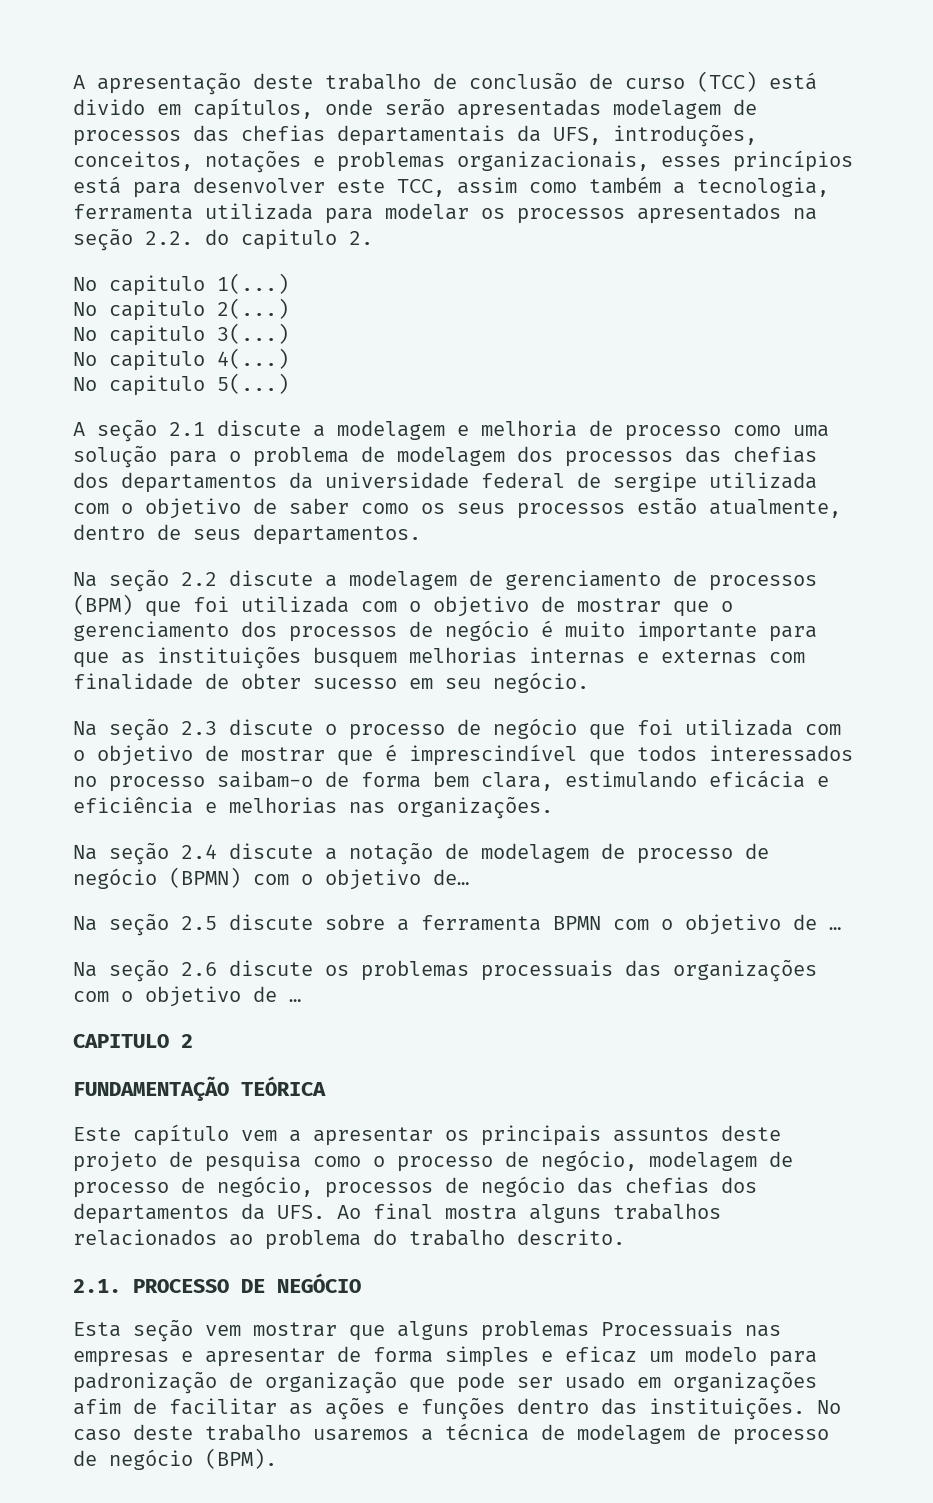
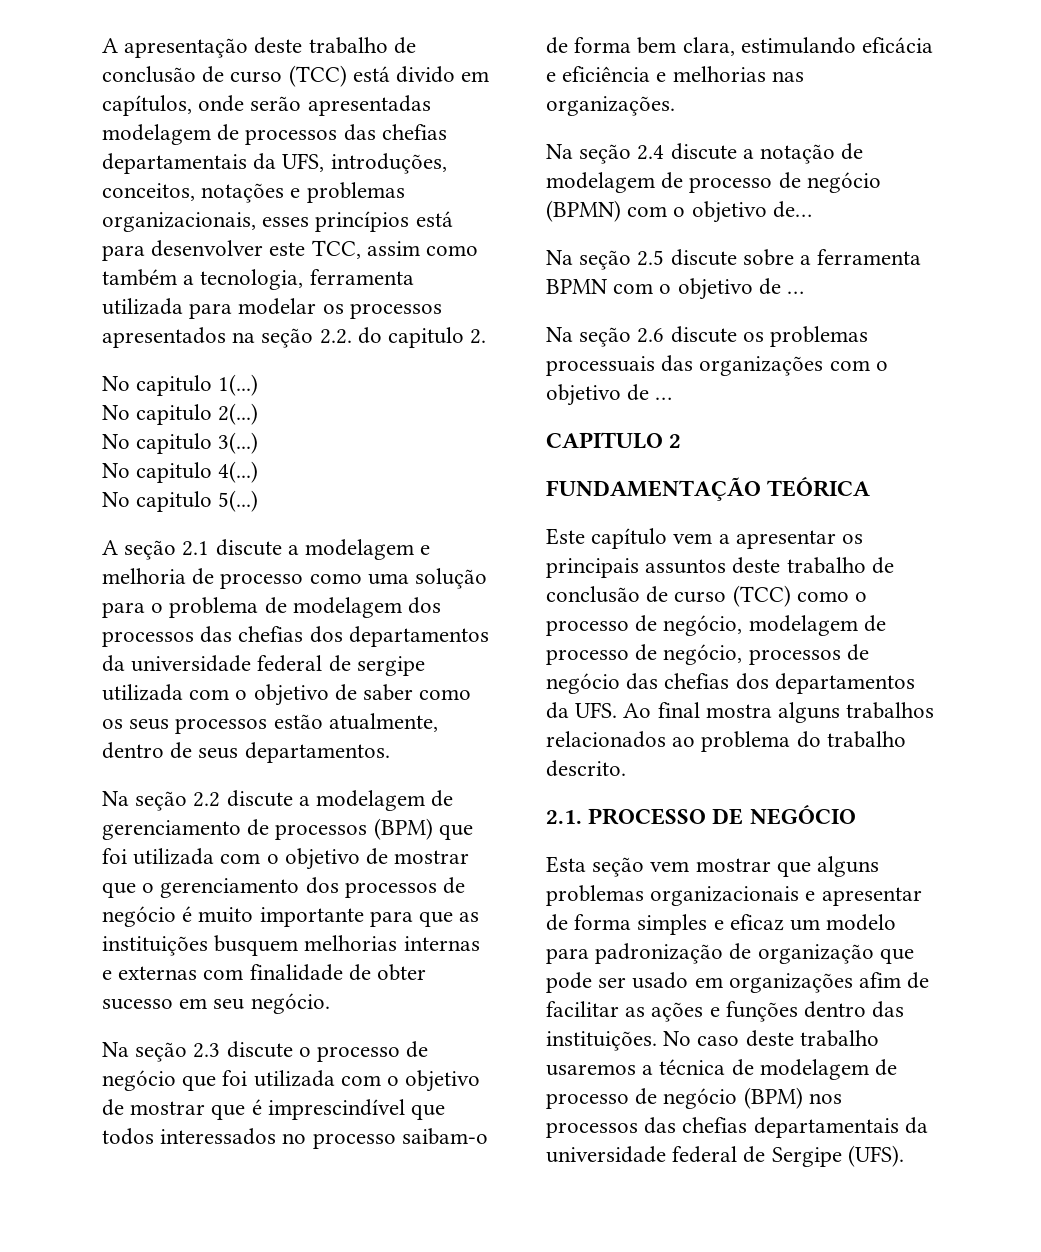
- Este capítulo vem a apresentar os principais assuntos deste projeto de pesquisa como o processo de negócio, modelagem de processo de negócio, processos de negócio das chefias dos departamentos da UFS. Ao final mostra alguns trabalhos relacionados ao problema do trabalho descrito.
+ Este capítulo vem a apresentar os principais assuntos deste trabalho de conclusão de curso (TCC) como o processo de negócio, modelagem de processo de negócio, processos de negócio das chefias dos departamentos da UFS. Ao final mostra alguns trabalhos relacionados ao problema do trabalho descrito.
- Esta seção vem mostrar que alguns problemas Processuais nas empresas e apresentar de forma simples e eficaz um modelo para padronização de organização que pode ser usado em organizações afim de facilitar as ações e funções dentro das instituições.
+ Esta seção vem mostrar que alguns problemas organizacionais e apresentar de forma simples e eficaz um modelo para padronização de organização que pode ser usado em organizações afim de facilitar as ações e funções dentro das instituições.
- No caso deste trabalho usaremos a técnica de modelagem de processo de negócio (BPM).
+ No caso deste trabalho usaremos a técnica de modelagem de processo de negócio (BPM) nos processos das chefias departamentais da universidade federal de Sergipe (UFS).

